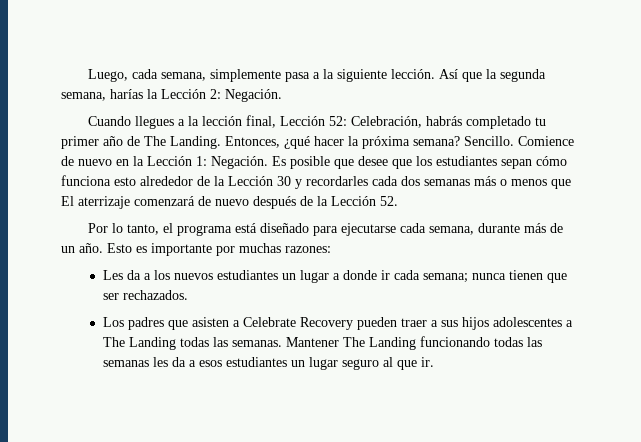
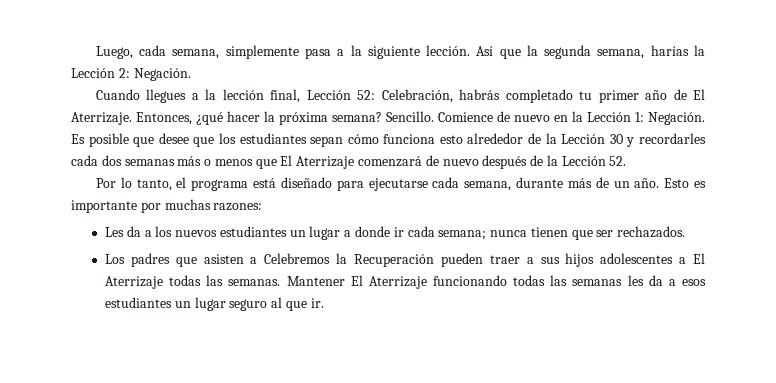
- Cuando llegues a la lección final, Lección 52: Celebración, habrás completado tu primer año de The Landing.
+ Cuando llegues a la lección final, Lección 52: Celebración, habrás completado tu primer año de El Aterrizaje.
- Es posible que desee que los estudiantes sepan cómo funciona esto alrededor de la Lección 30 y recordarles cada dos semanas más o menos que El aterrizaje comenzará de nuevo después de la Lección 52.
+ Es posible que desee que los estudiantes sepan cómo funciona esto alrededor de la Lección 30 y recordarles cada dos semanas más o menos que El Aterrizaje comenzará de nuevo después de la Lección 52.
- Los padres que asisten a Celebrate Recovery pueden traer a sus hijos adolescentes a The Landing todas las semanas.
+ Los padres que asisten a Celebremos la Recuperación pueden traer a sus hijos adolescentes a El Aterrizaje todas las semanas.
- Mantener The Landing funcionando todas las semanas les da a esos estudiantes un lugar seguro al que ir.
+ Mantener El Aterrizaje funcionando todas las semanas les da a esos estudiantes un lugar seguro al que ir.

